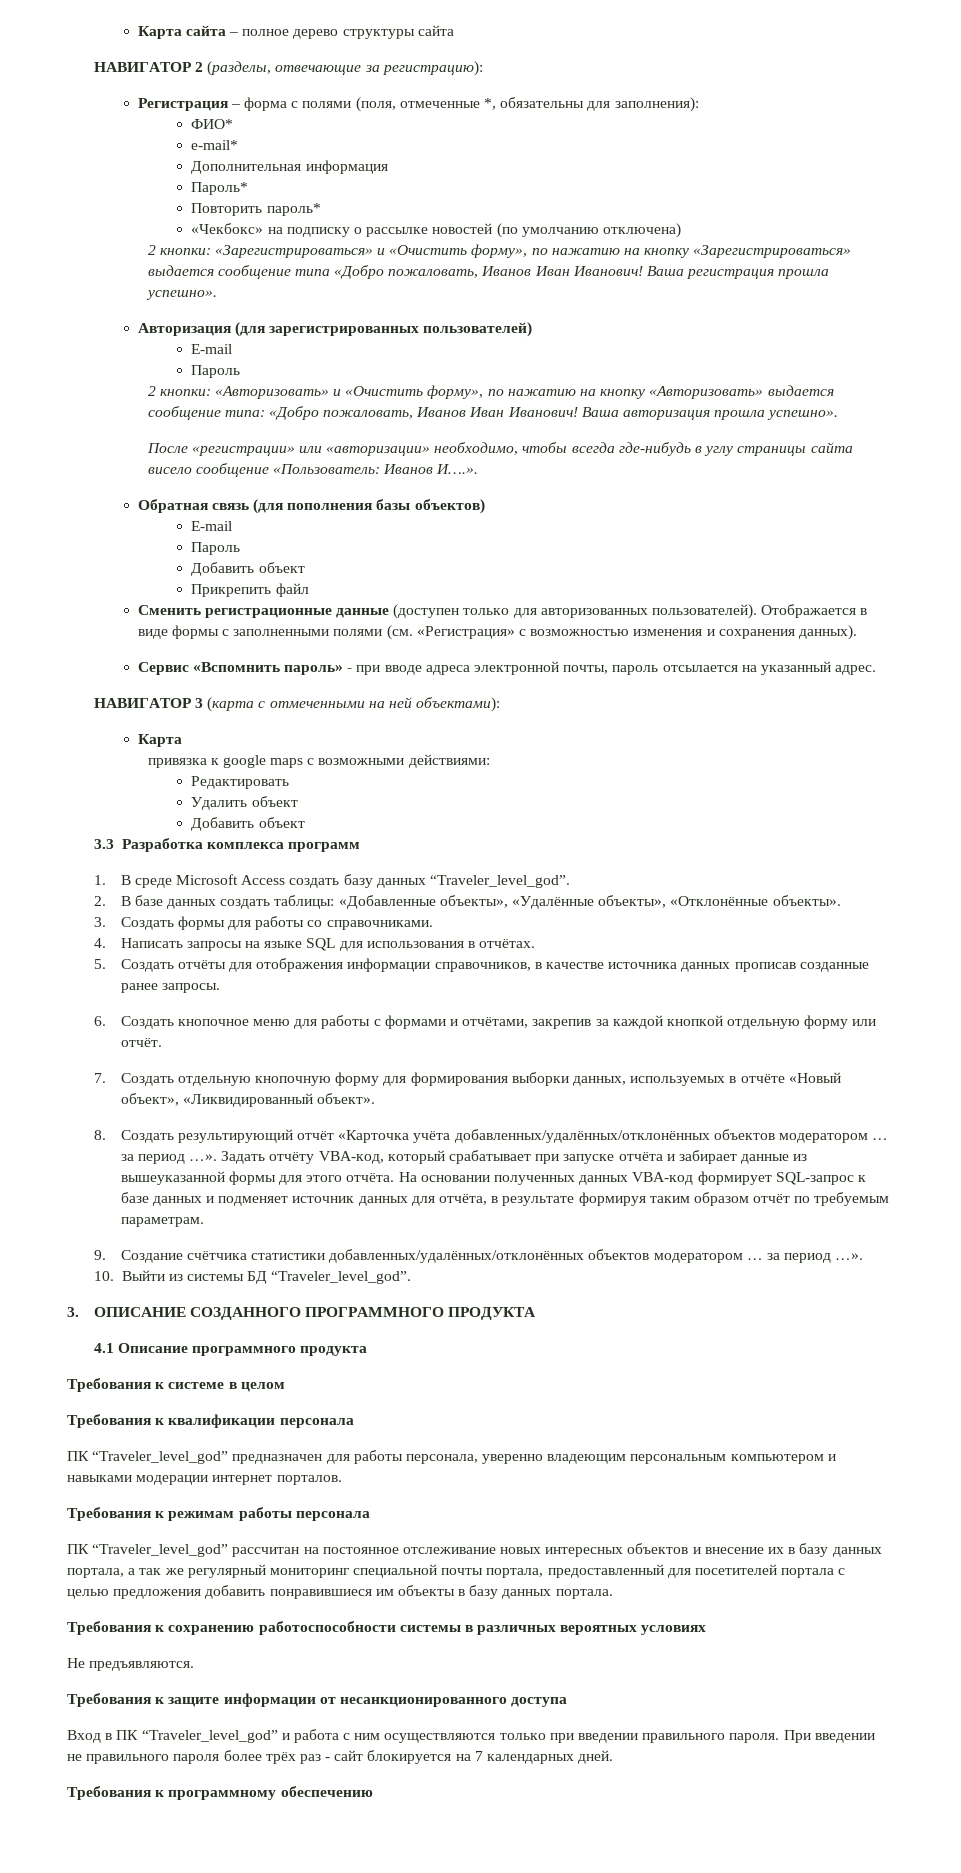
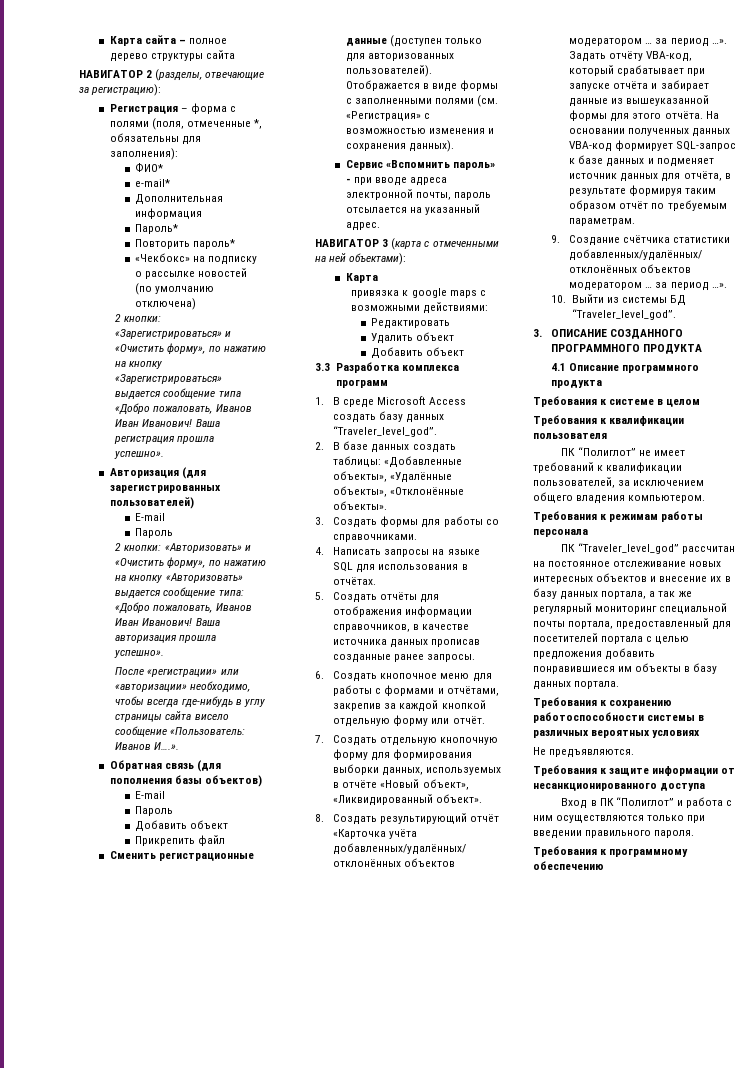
- Требования к квалификации персонала
- ПК “Traveler_level_god” предназначен для работы персонала, уверенно владеющим персональным компьютером и навыками модерации интернет порталов.
+ Требования к квалификации пользователя
+ ПК “Полиглот” не имеет требований к квалификации пользователей, за исключением общего владения компьютером.
- Вход в ПК “Traveler_level_god” и работа с ним осуществляются только при введении правильного пароля. При введении не правильного пароля более трёх раз - сайт блокируется на 7 календарных дней.
+ Вход в ПК “Полиглот” и работа с ним осуществляются только при введении правильного пароля.

